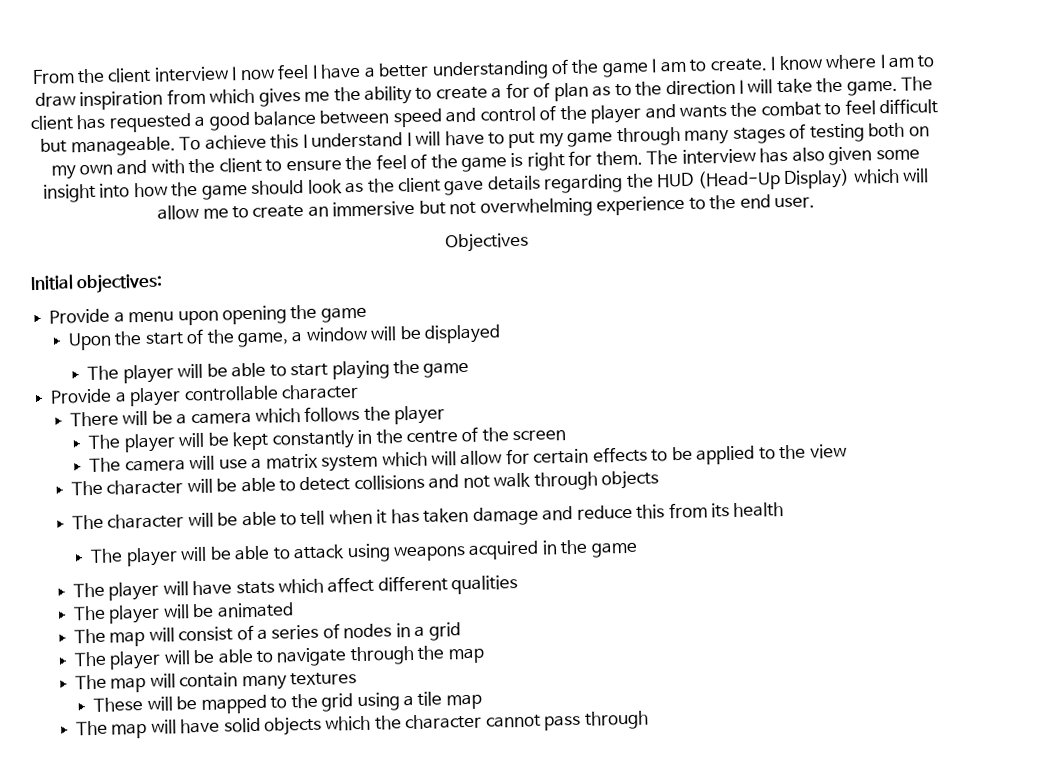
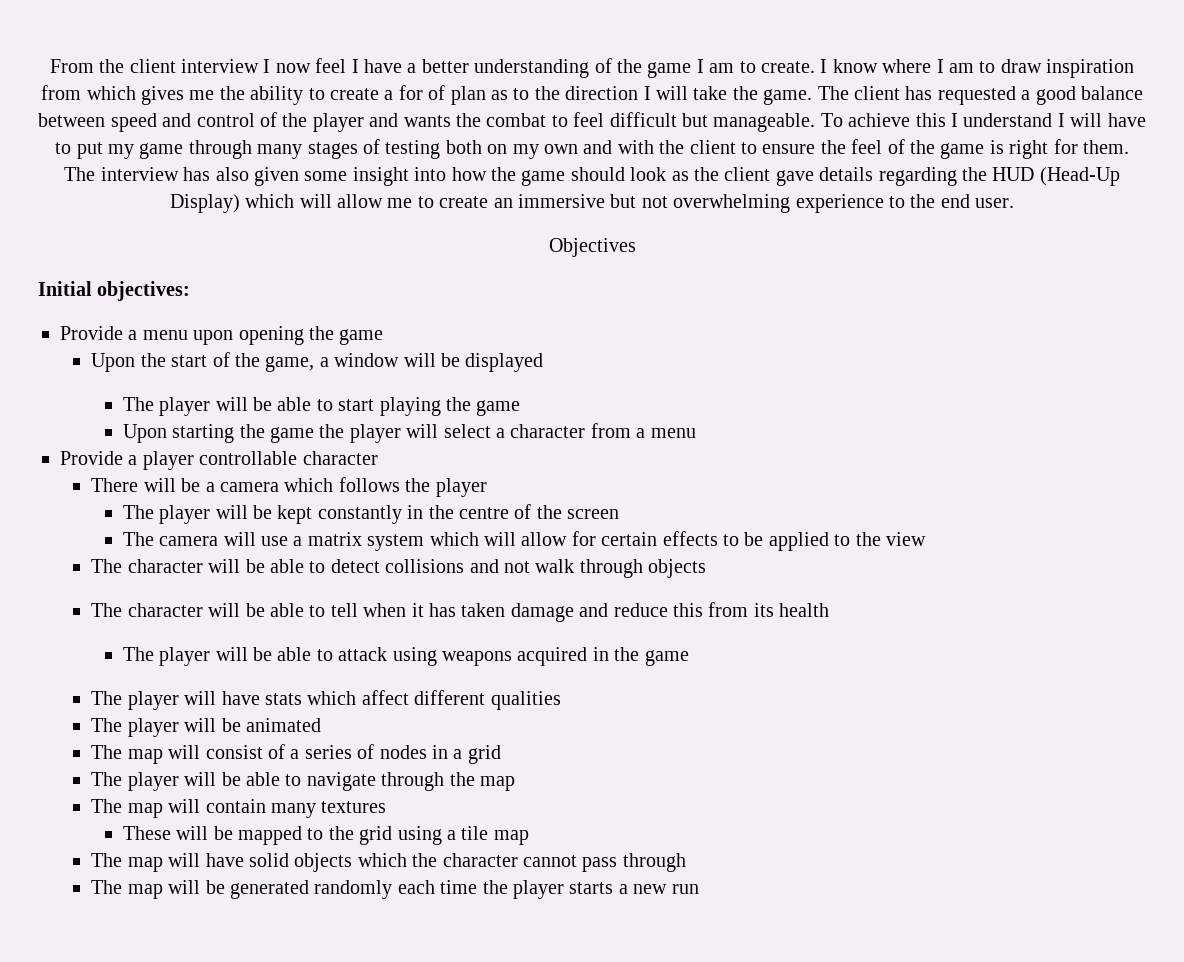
+ Upon starting the game the player will select a character from a menu
+ The map will be generated randomly each time the player starts a new run

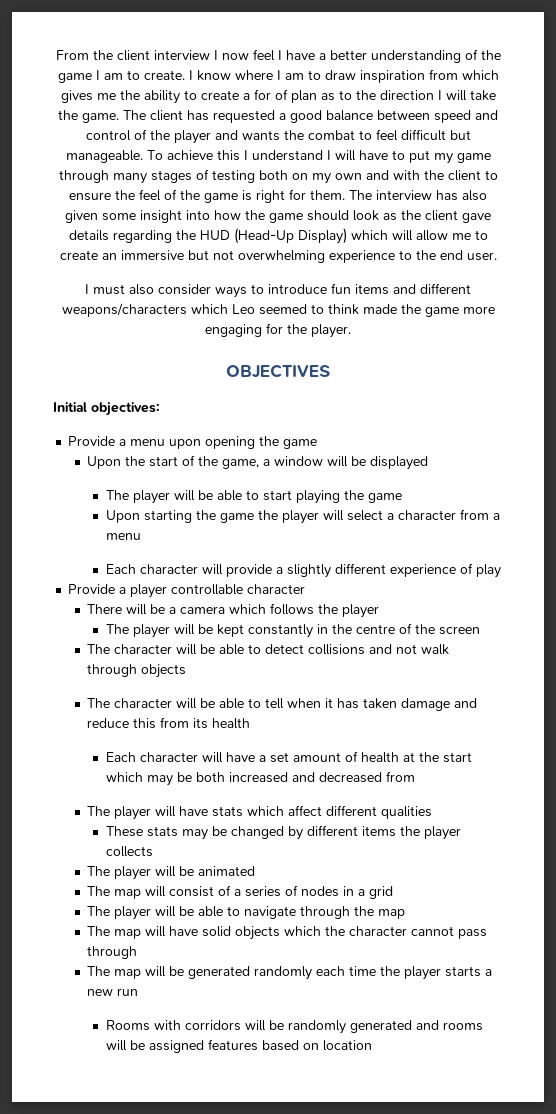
- Objectives
+ I must also consider ways to introduce fun items and different weapons/characters which Leo seemed to think made the game more engaging for the player.
+ OBJECTIVES
+ Each character will provide a slightly different experience of play
- The camera will use a matrix system which will allow for certain effects to be applied to the view
- The player will be able to attack using weapons acquired in the game
+ Each character will have a set amount of health at the start which may be both increased and decreased from
+ These stats may be changed by different items the player collects
- The map will contain many textures
- These will be mapped to the grid using a tile map
+ Rooms with corridors will be randomly generated and rooms will be assigned features based on location

